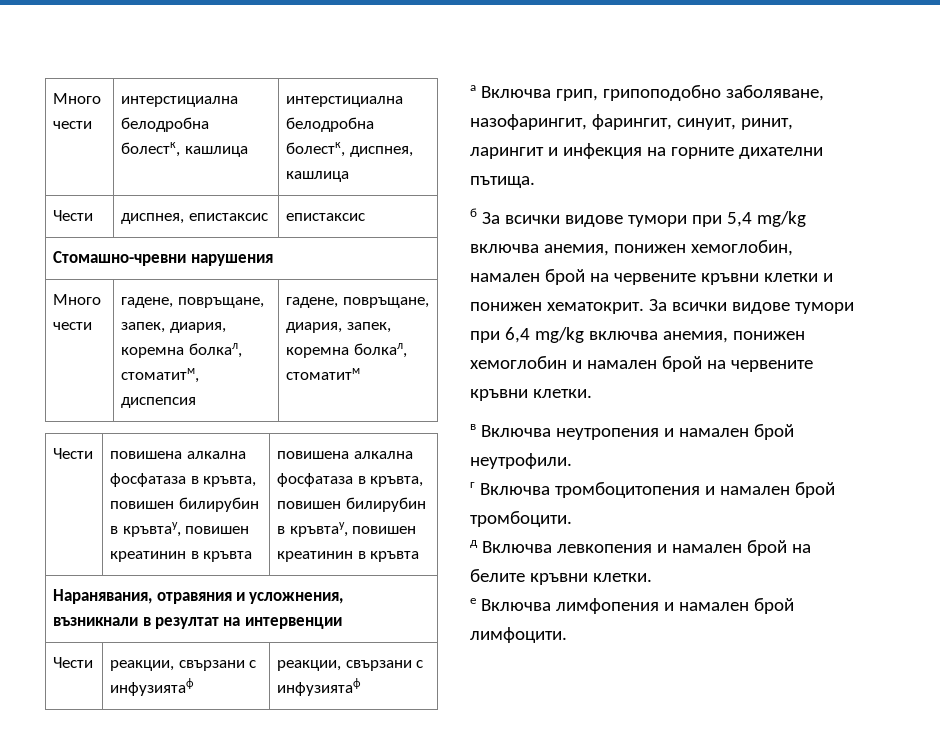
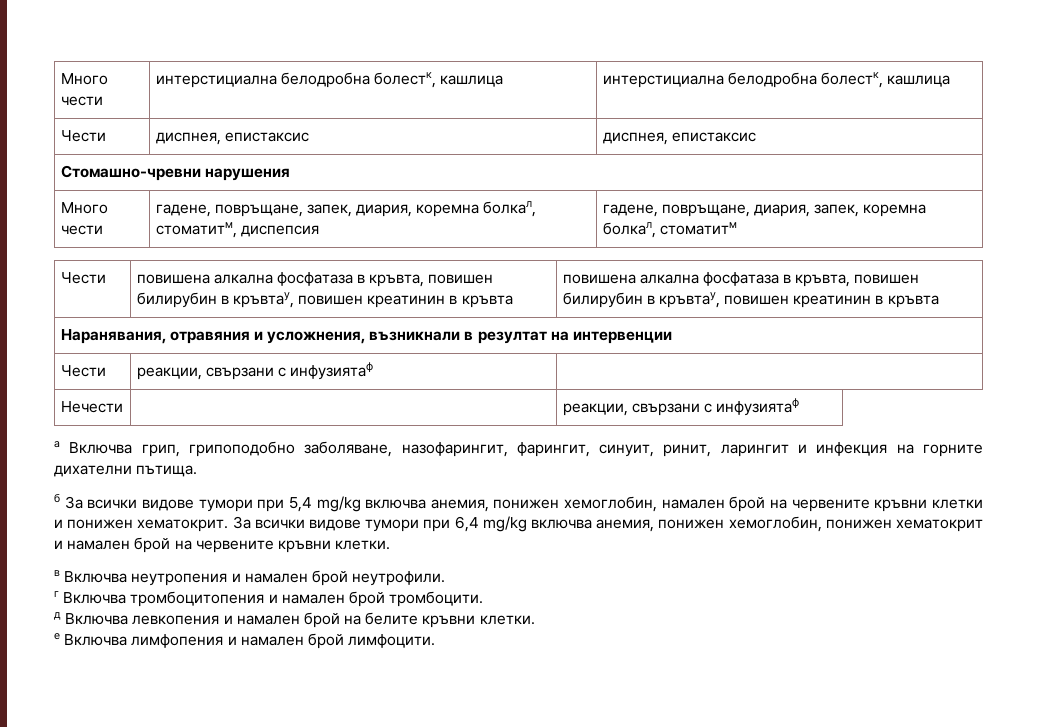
- Много чести | интерстициална белодробна болестк, кашлица | интерстициална белодробна болестк, диспнея, кашлица
+ Много чести | интерстициална белодробна болестк, кашлица | интерстициална белодробна болестк, кашлица
- Чести | диспнея, епистаксис | епистаксис
+ Чести | диспнея, епистаксис | диспнея, епистаксис
- Чести | реакции, свързани с инфузиятаф | реакции, свързани с инфузиятаф
+ Чести | реакции, свързани с инфузиятаф |
+ Нечести | | реакции, свързани с инфузиятаф
- За всички видове тумори при 6,4 mg/kg включва анемия, понижен хемоглобин и намален брой на червените кръвни клетки.
+ За всички видове тумори при 6,4 mg/kg включва анемия, понижен хемоглобин, понижен хематокрит и намален брой на червените кръвни клетки.

